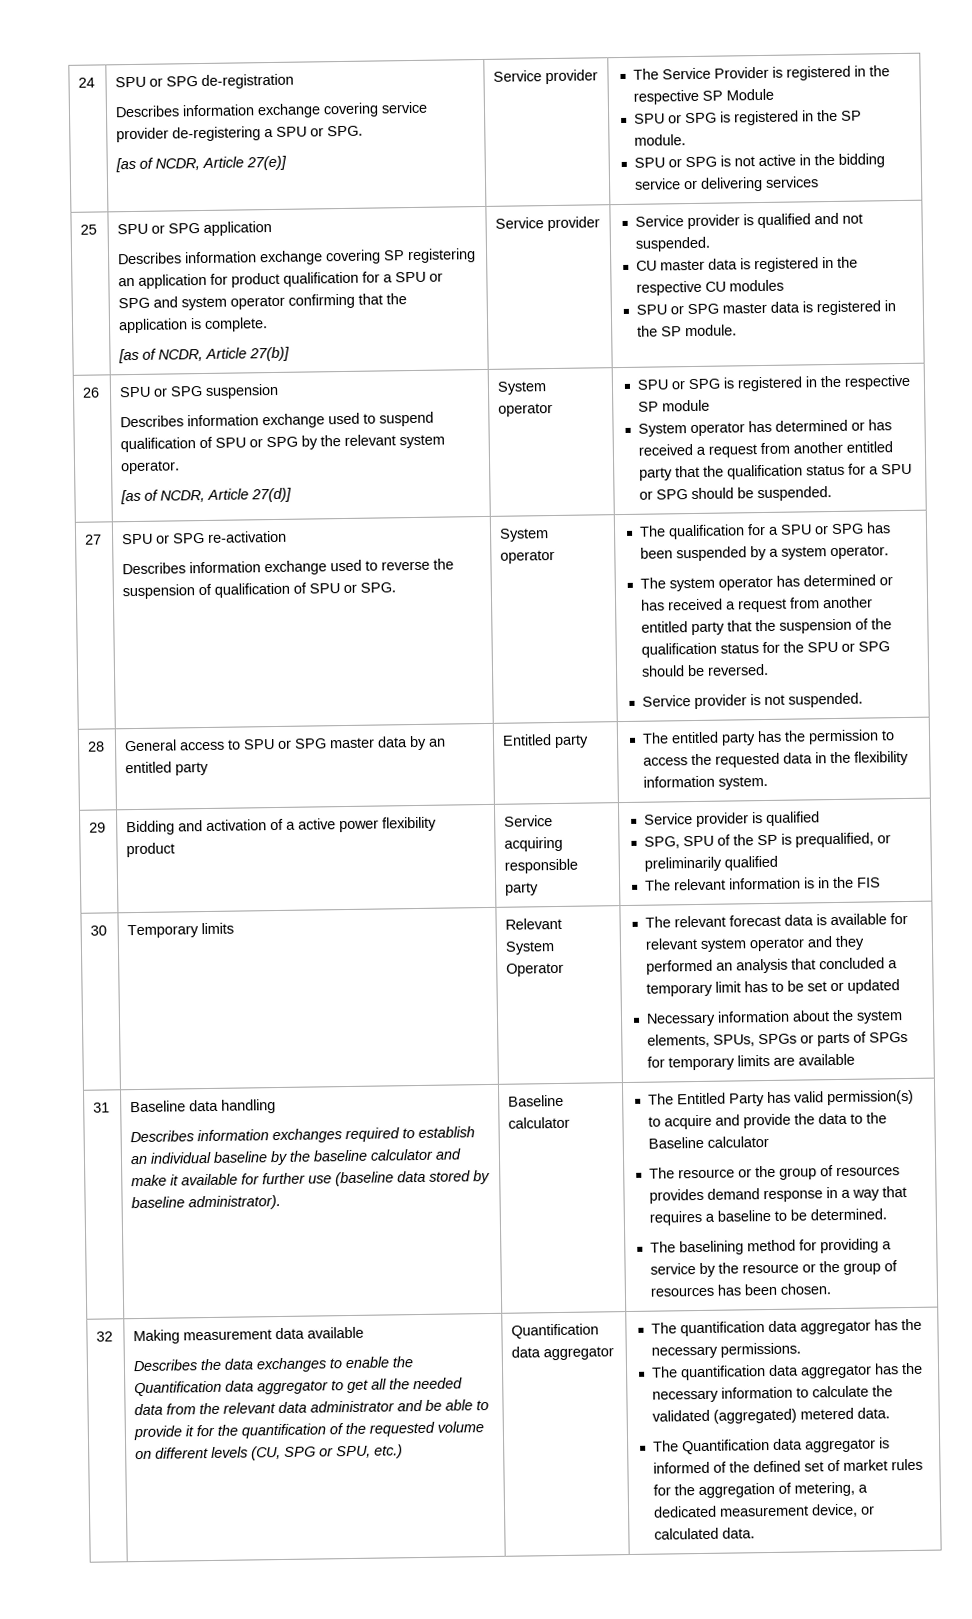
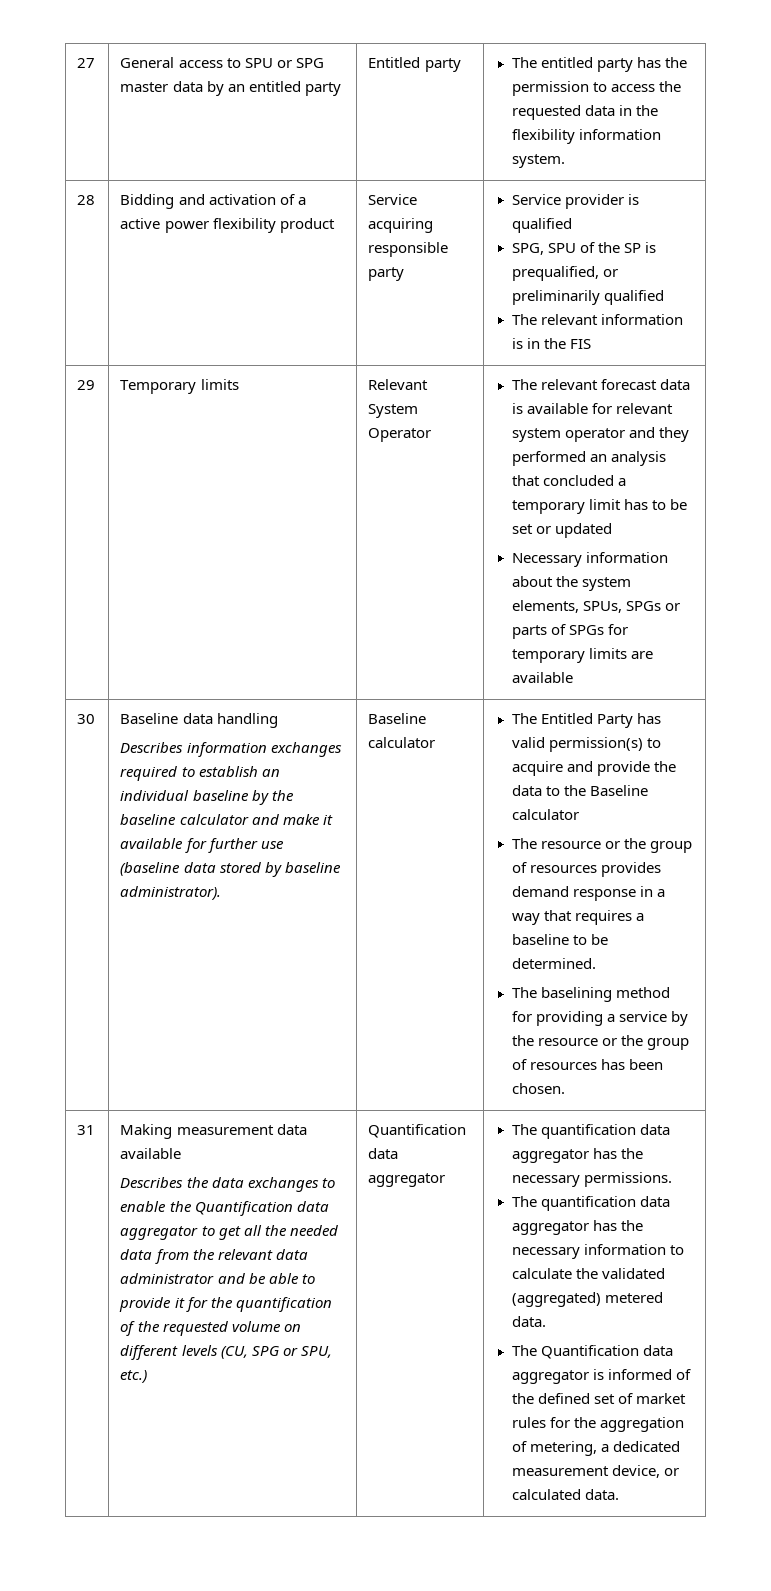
- 24 | SPU or SPG de-registration
- Describes information exchange covering service provider de-registering a SPU or SPG.
- [as of NCDR, Article 27(e)] | Service provider | The Service Provider is registered in the respective SP Module
- SPU or SPG is registered in the SP module.
- SPU or SPG is not active in the bidding service or delivering services
- 25 | SPU or SPG application
- Describes information exchange covering SP registering an application for product qualification for a SPU or SPG and system operator confirming that the application is complete.
- [as of NCDR, Article 27(b)] | Service provider | Service provider is qualified and not suspended.
- CU master data is registered in the respective CU modules
- SPU or SPG master data is registered in the SP module.
- 26 | SPU or SPG suspension
- Describes information exchange used to suspend qualification of SPU or SPG by the relevant system operator.
- [as of NCDR, Article 27(d)] | System operator | SPU or SPG is registered in the respective SP module
- System operator has determined or has received a request from another entitled party that the qualification status for a SPU or SPG should be suspended.
- 27 | SPU or SPG re-activation
- Describes information exchange used to reverse the suspension of qualification of SPU or SPG. | System operator | The qualification for a SPU or SPG has been suspended by a system operator.
- The system operator has determined or has received a request from another entitled party that the suspension of the qualification status for the SPU or SPG should be reversed.
- Service provider is not suspended.
- 28 | General access to SPU or SPG master data by an entitled party | Entitled party | The entitled party has the permission to access the requested data in the flexibility information system.
+ 27 | General access to SPU or SPG master data by an entitled party | Entitled party | The entitled party has the permission to access the requested data in the flexibility information system.
- 29 | Bidding and activation of a active power flexibility product | Service acquiring responsible party | Service provider is qualified
+ 28 | Bidding and activation of a active power flexibility product | Service acquiring responsible party | Service provider is qualified
- 30
+ 29
- 31
+ 30
- 32
+ 31

